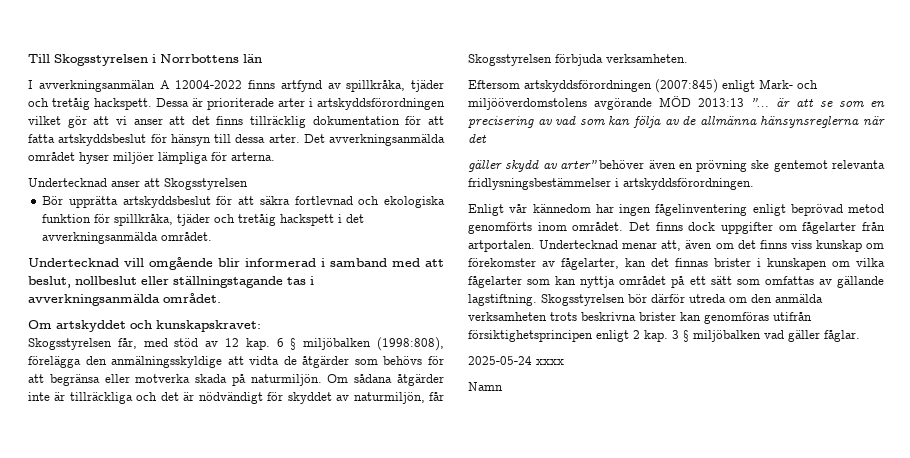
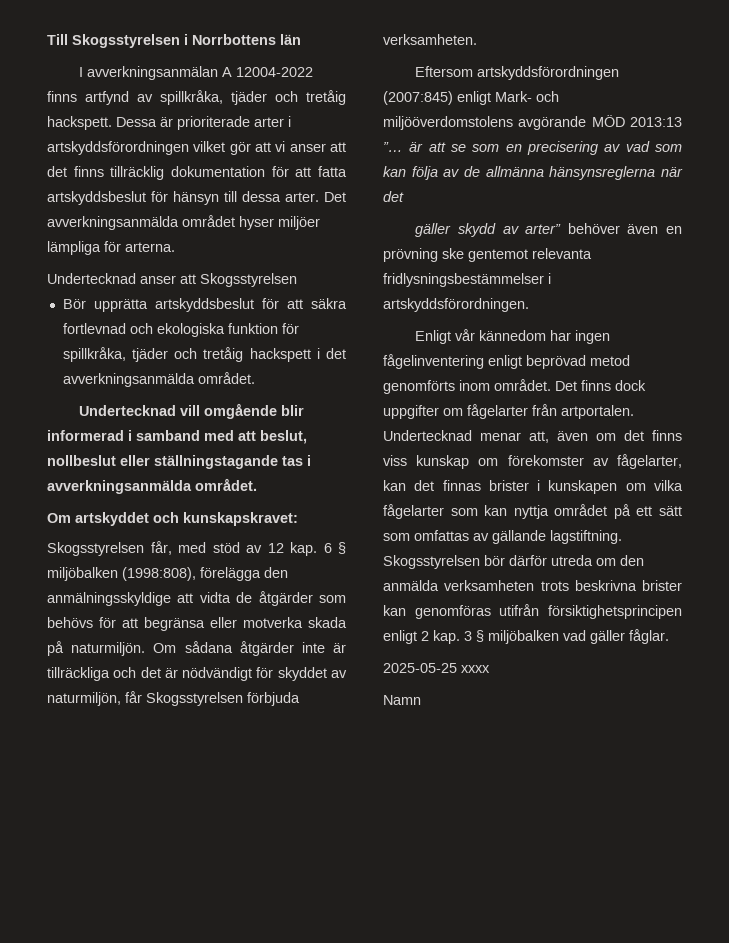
- 2025-05-24 xxxx
+ 2025-05-25 xxxx

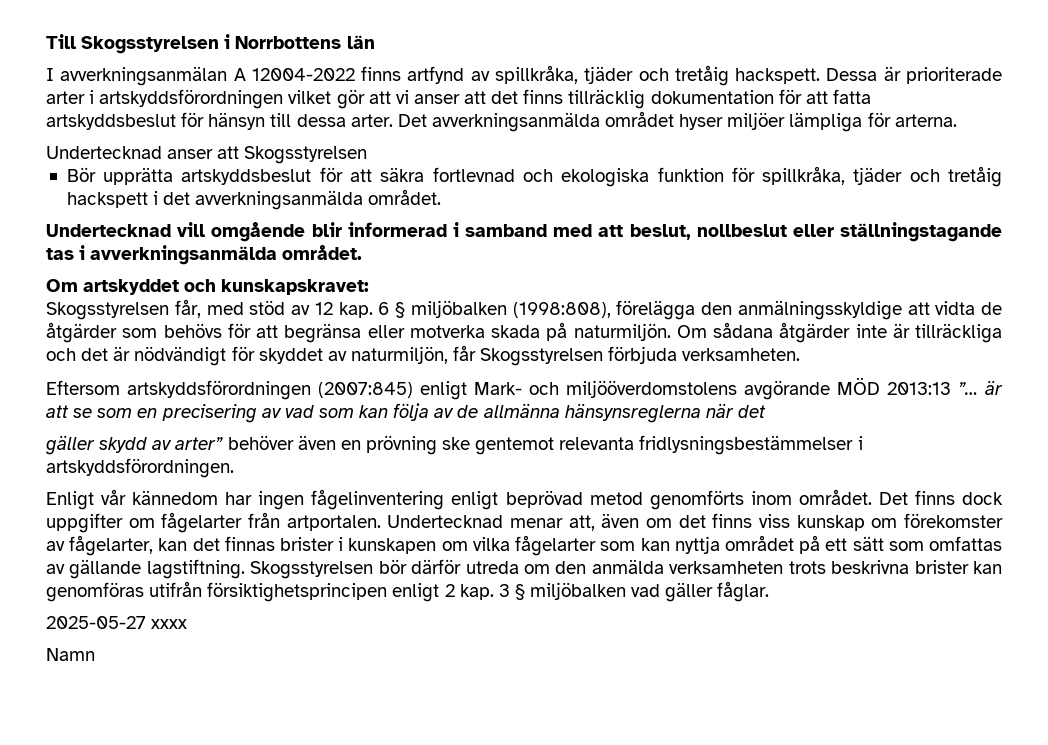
- 2025-05-25 xxxx
+ 2025-05-27 xxxx

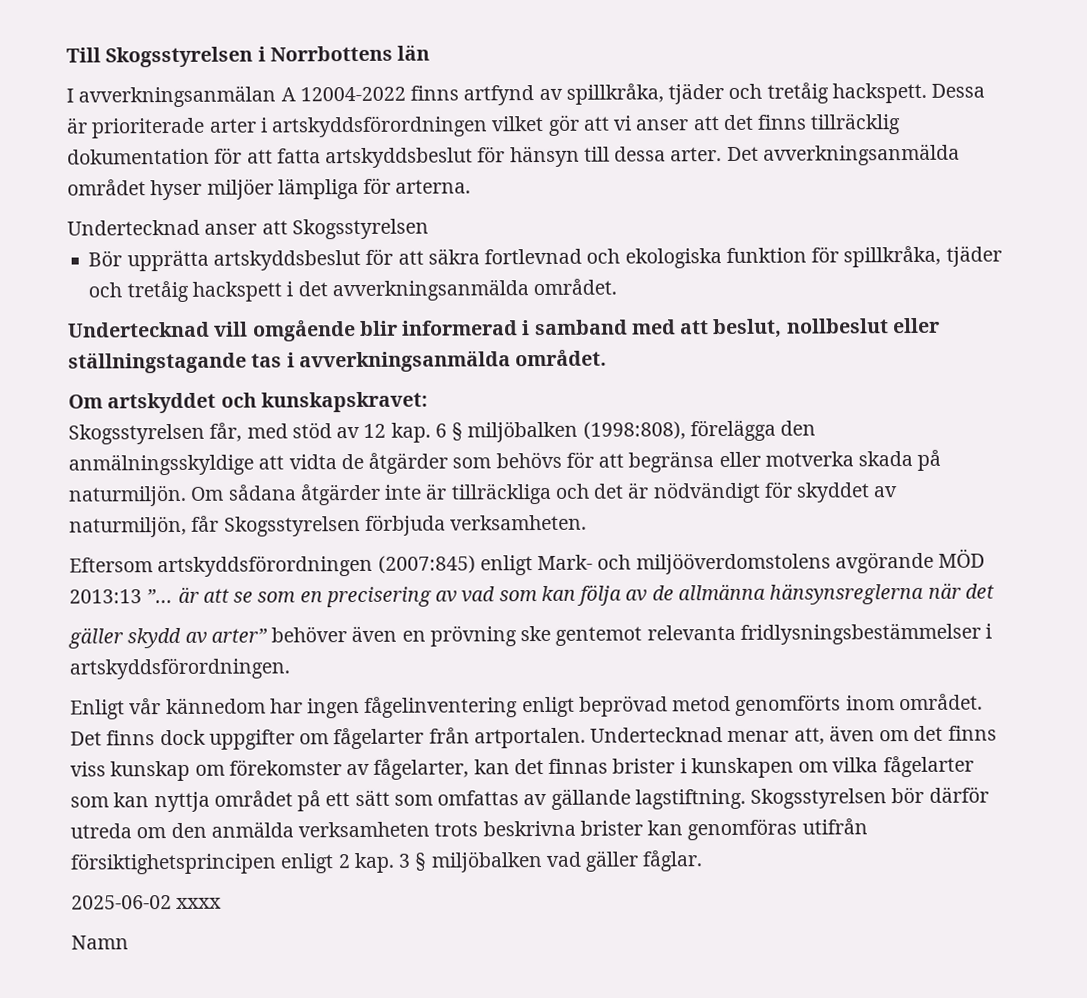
- 2025-05-27 xxxx
+ 2025-06-02 xxxx

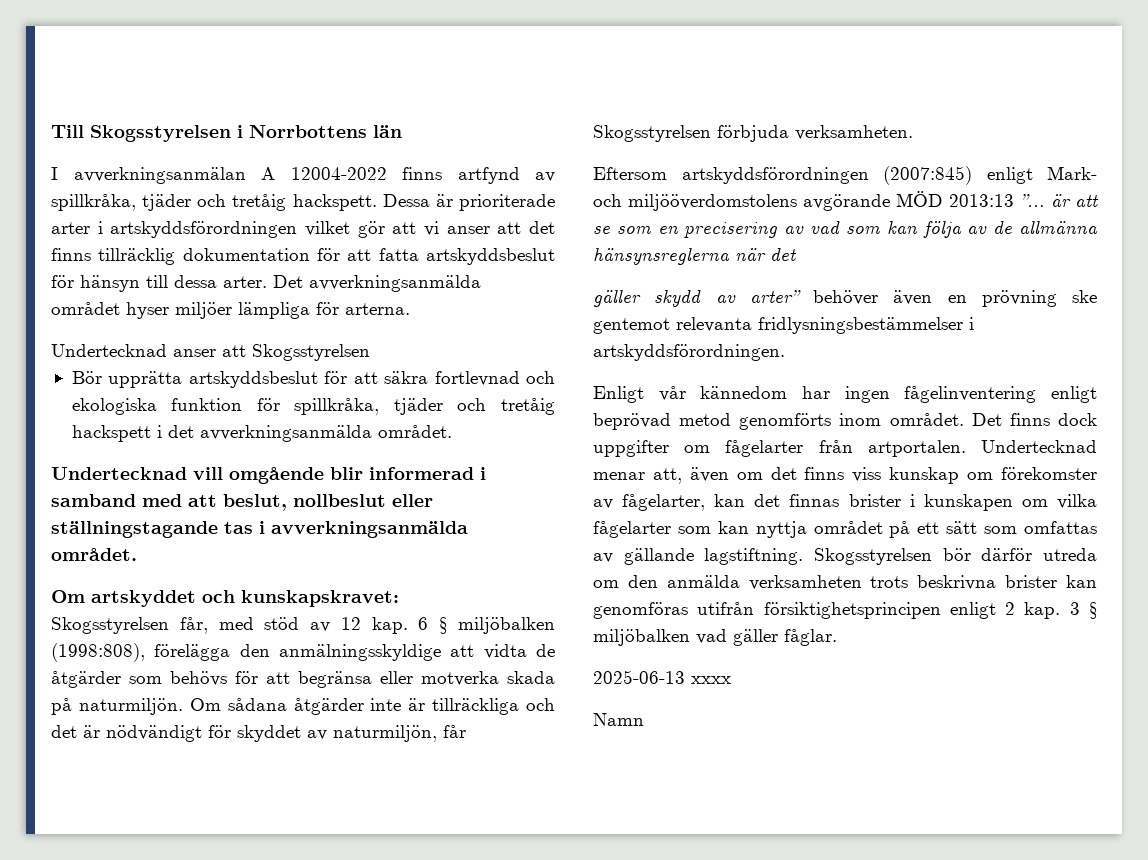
- 2025-06-02 xxxx
+ 2025-06-13 xxxx

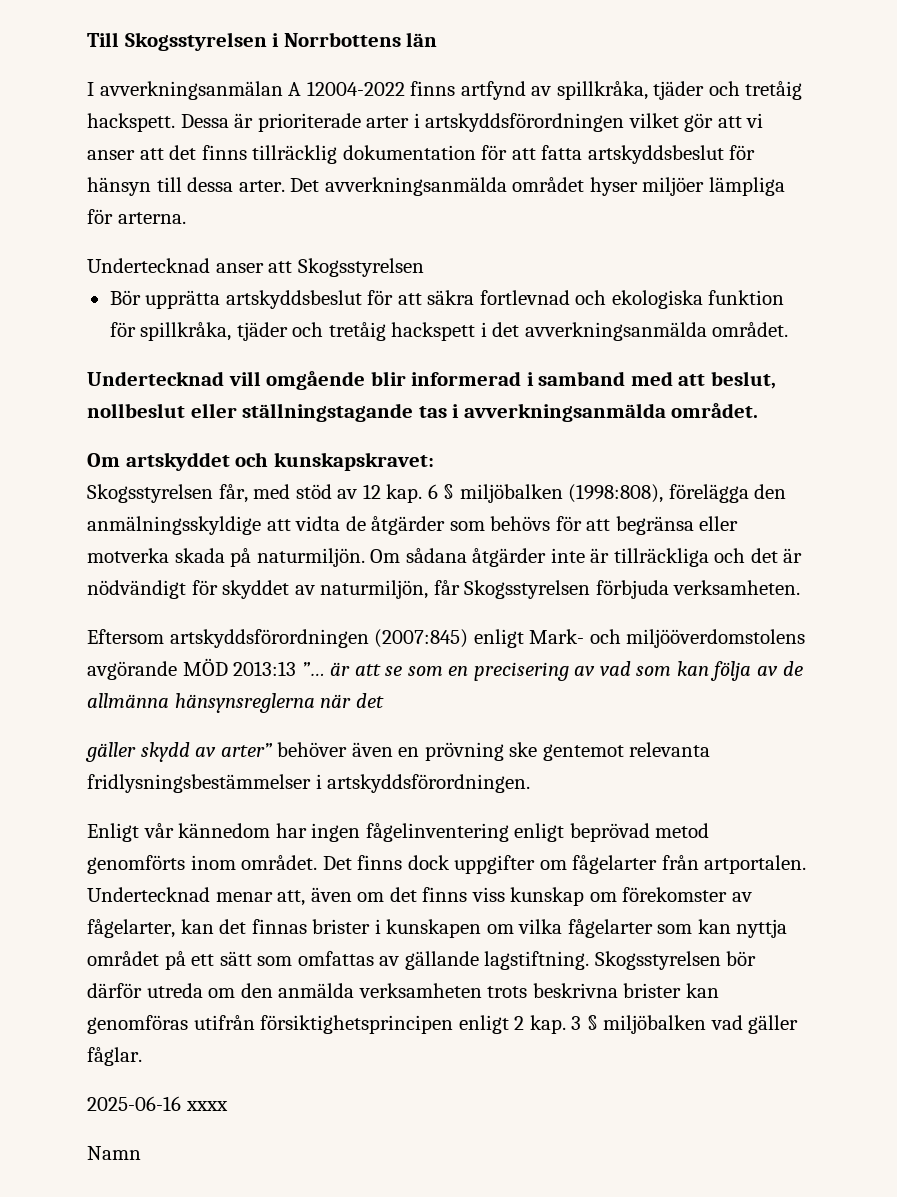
- 2025-06-13 xxxx
+ 2025-06-16 xxxx

